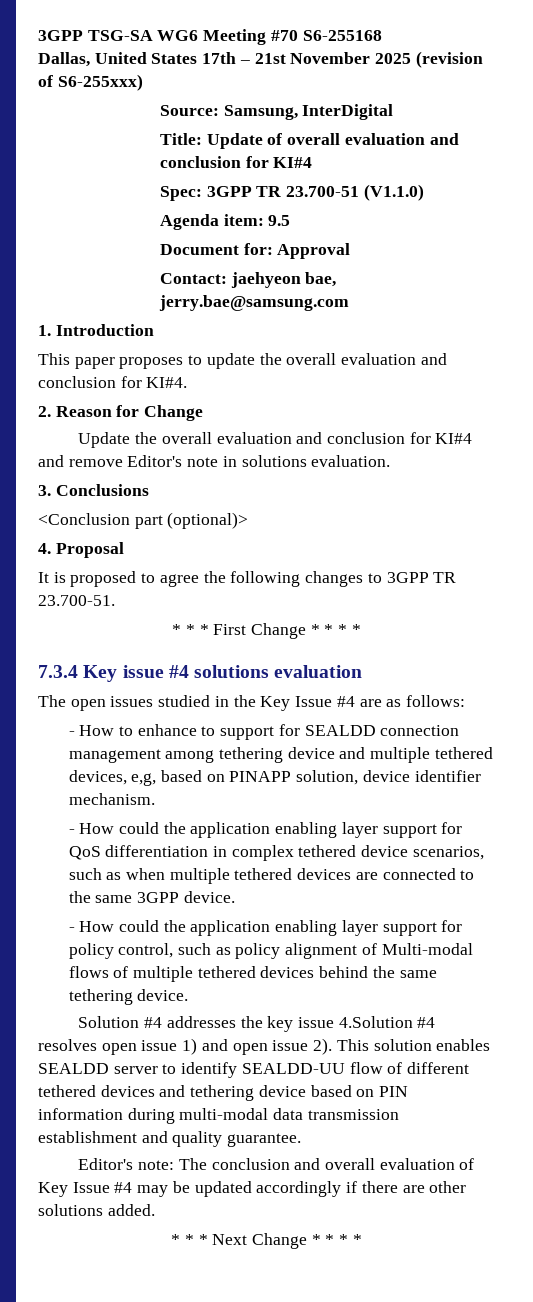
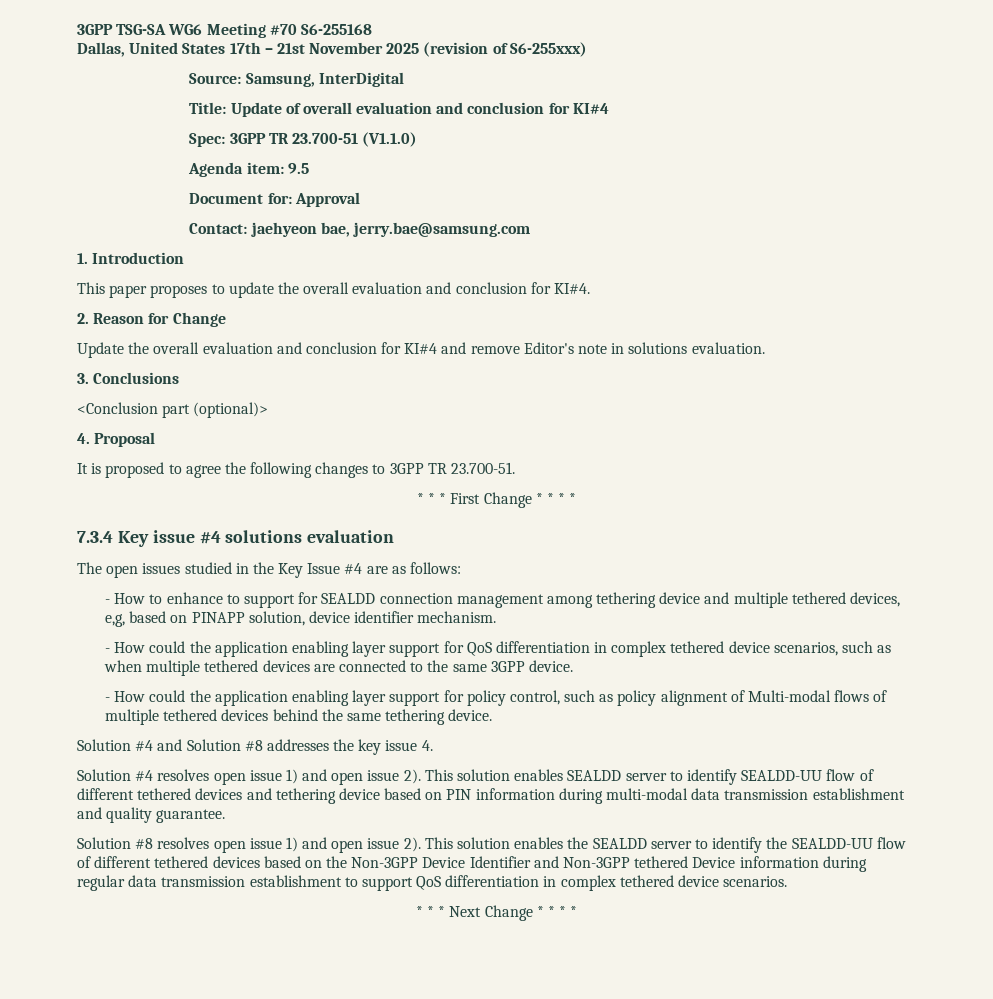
- Solution #4 addresses the key issue 4.Solution #4 resolves open issue 1) and open issue 2).
+ Solution #4 and Solution #8 addresses the key issue 4.
+ Solution #4 resolves open issue 1) and open issue 2).
- Editor's note: The conclusion and overall evaluation of Key Issue #4 may be updated accordingly if there are other solutions added.
+ Solution #8 resolves open issue 1) and open issue 2). This solution enables the SEALDD server to identify the SEALDD-UU flow of different tethered devices based on the Non-3GPP Device Identifier and Non-3GPP tethered Device information during regular data transmission establishment to support QoS differentiation in complex tethered device scenarios.

